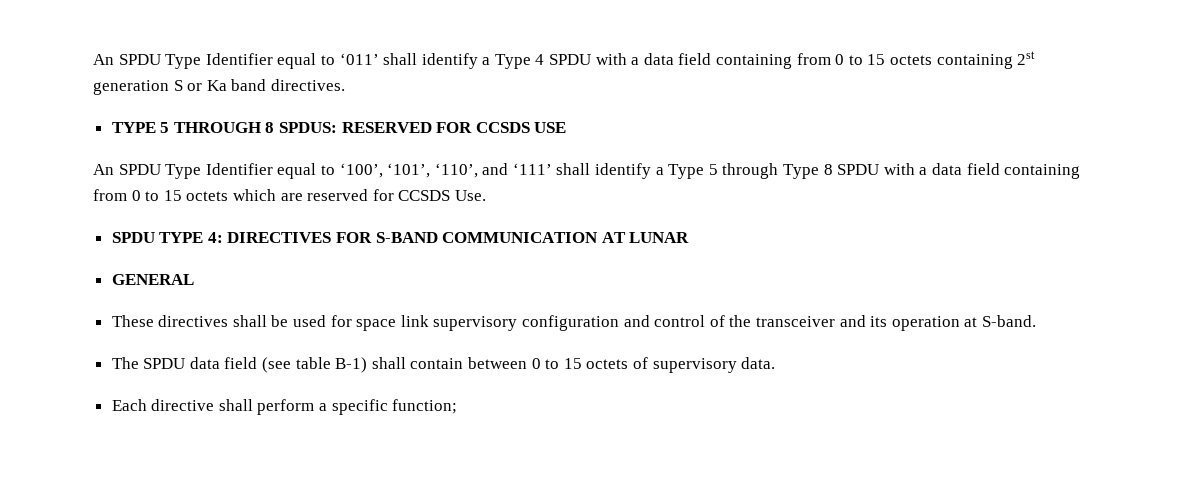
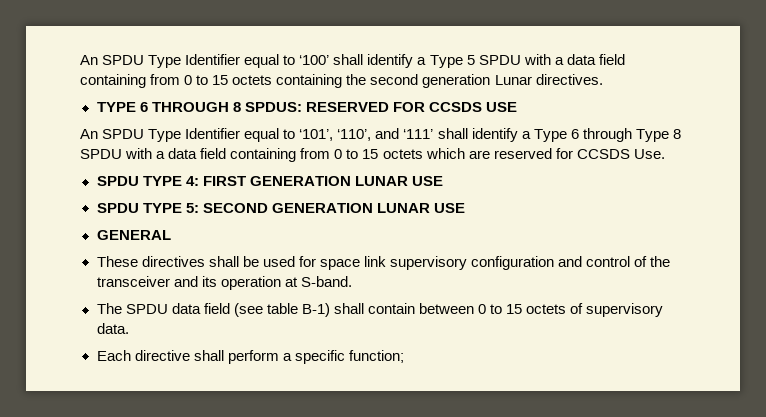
- An SPDU Type Identifier equal to ‘011’ shall identify a Type 4 SPDU with a data field containing from 0 to 15 octets containing 2st generation S or Ka band directives.
+ An SPDU Type Identifier equal to ‘100’ shall identify a Type 5 SPDU with a data field containing from 0 to 15 octets containing the second generation Lunar directives.
- TYPE 5 THROUGH 8 SPDUS: RESERVED FOR CCSDS USE
+ TYPE 6 THROUGH 8 SPDUS: RESERVED FOR CCSDS USE
- An SPDU Type Identifier equal to ‘100’, ‘101’, ‘110’, and ‘111’ shall identify a Type 5 through Type 8 SPDU with a data field containing from 0 to 15 octets which are reserved for CCSDS Use.
+ An SPDU Type Identifier equal to ‘101’, ‘110’, and ‘111’ shall identify a Type 6 through Type 8 SPDU with a data field containing from 0 to 15 octets which are reserved for CCSDS Use.
- SPDU TYPE 4: DIRECTIVES FOR S-BAND COMMUNICATION AT LUNAR
+ SPDU TYPE 4: FIRST GENERATION LUNAR USE
+ SPDU TYPE 5: SECOND GENERATION LUNAR USE

